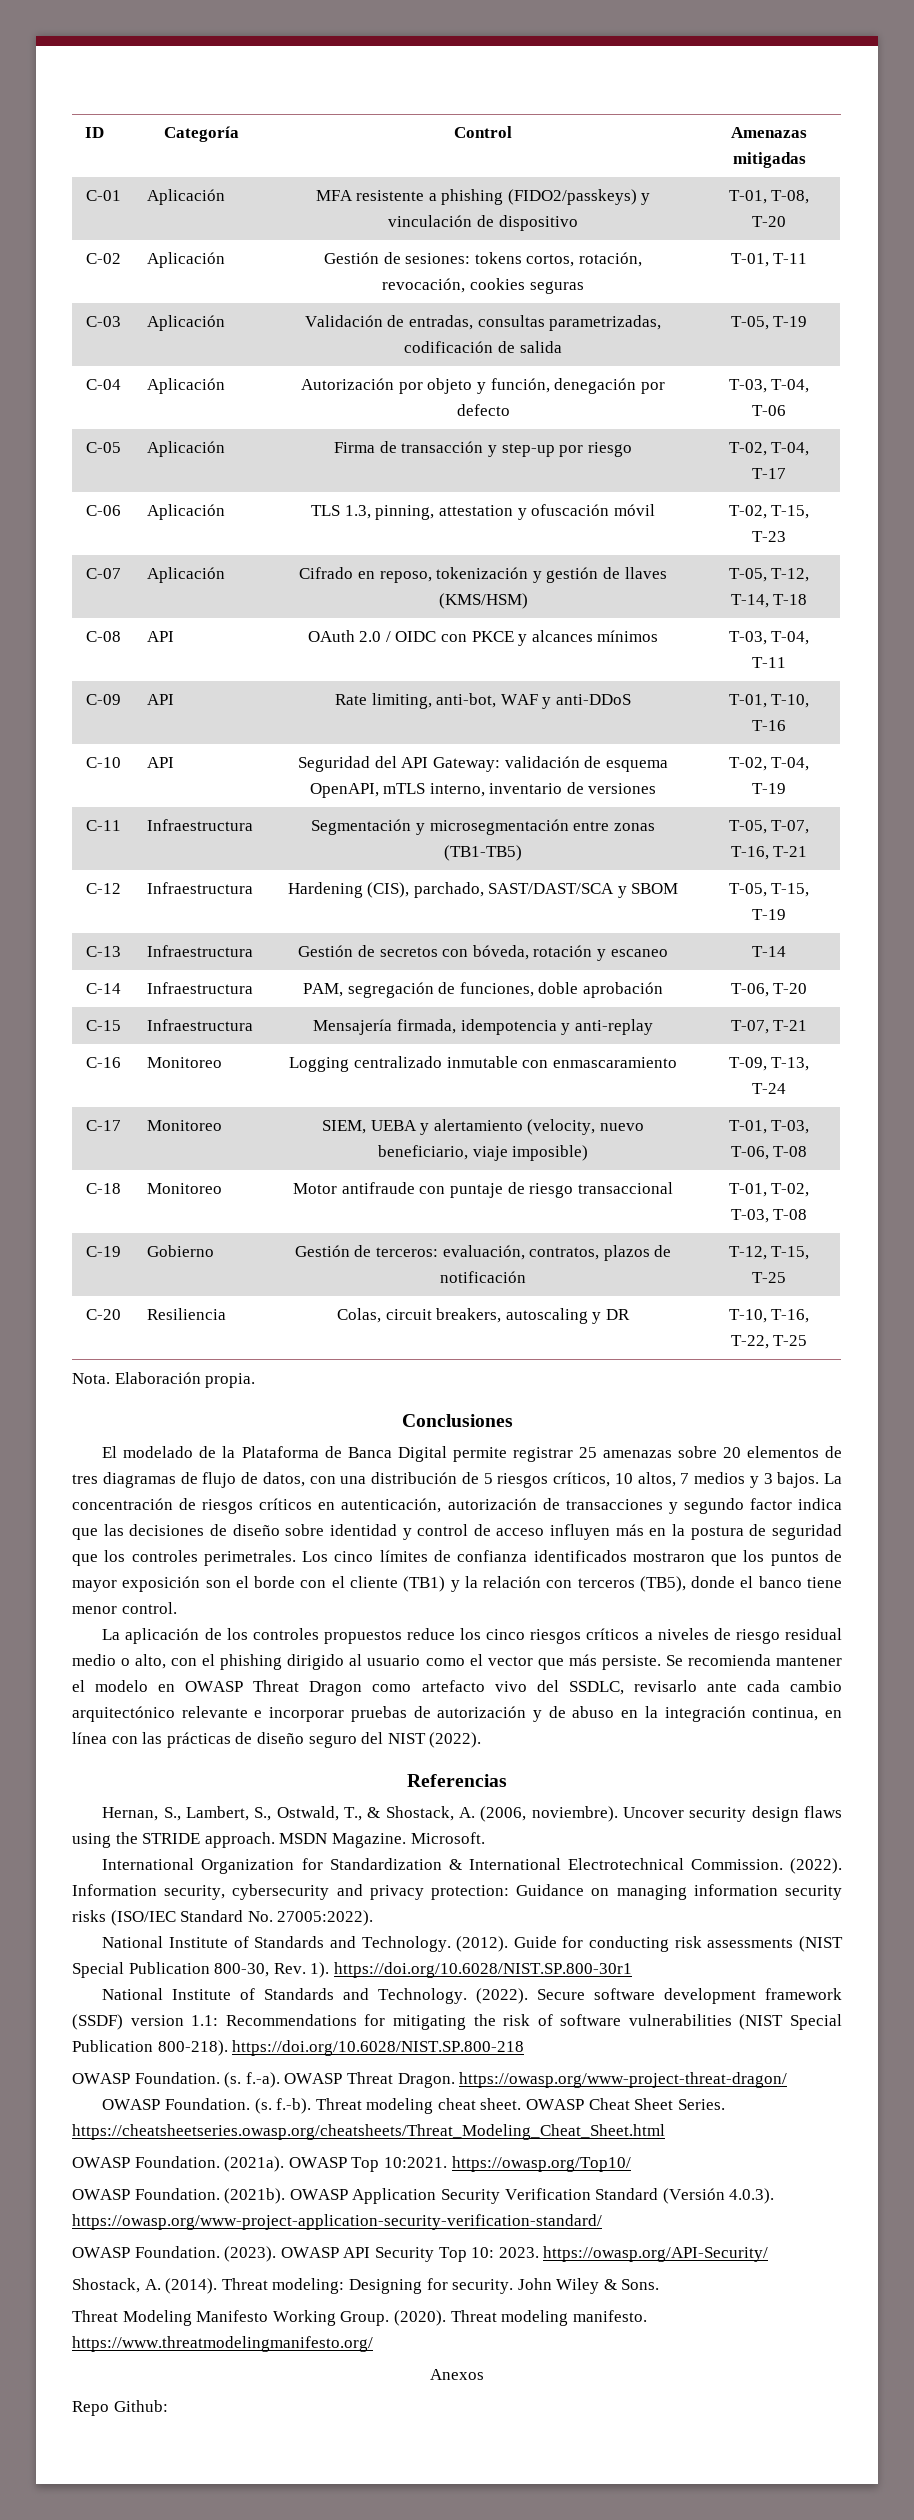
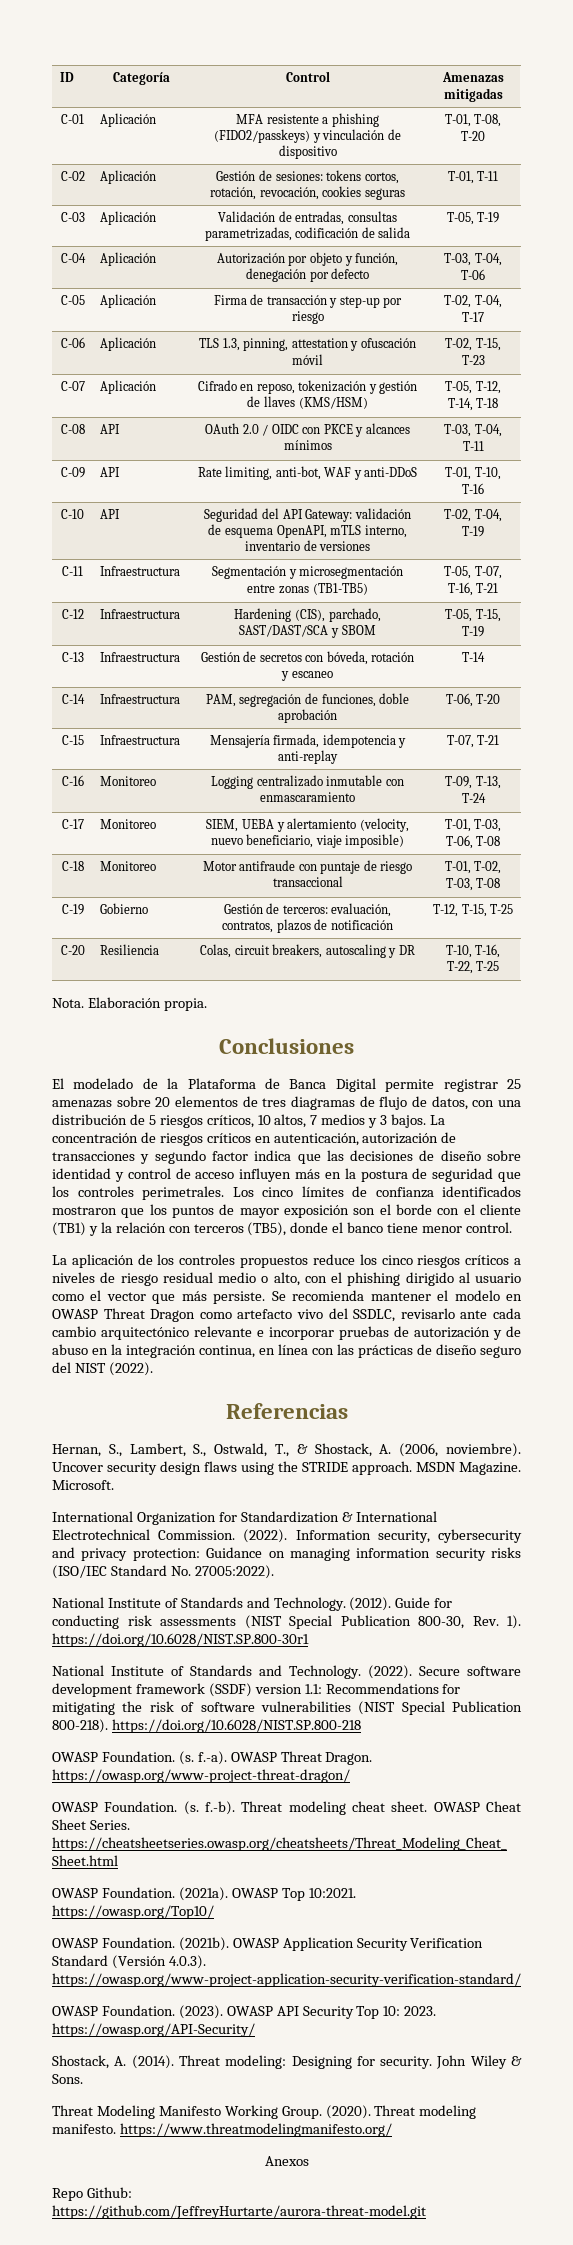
+ https://github.com/JeffreyHurtarte/aurora-threat-model.git

